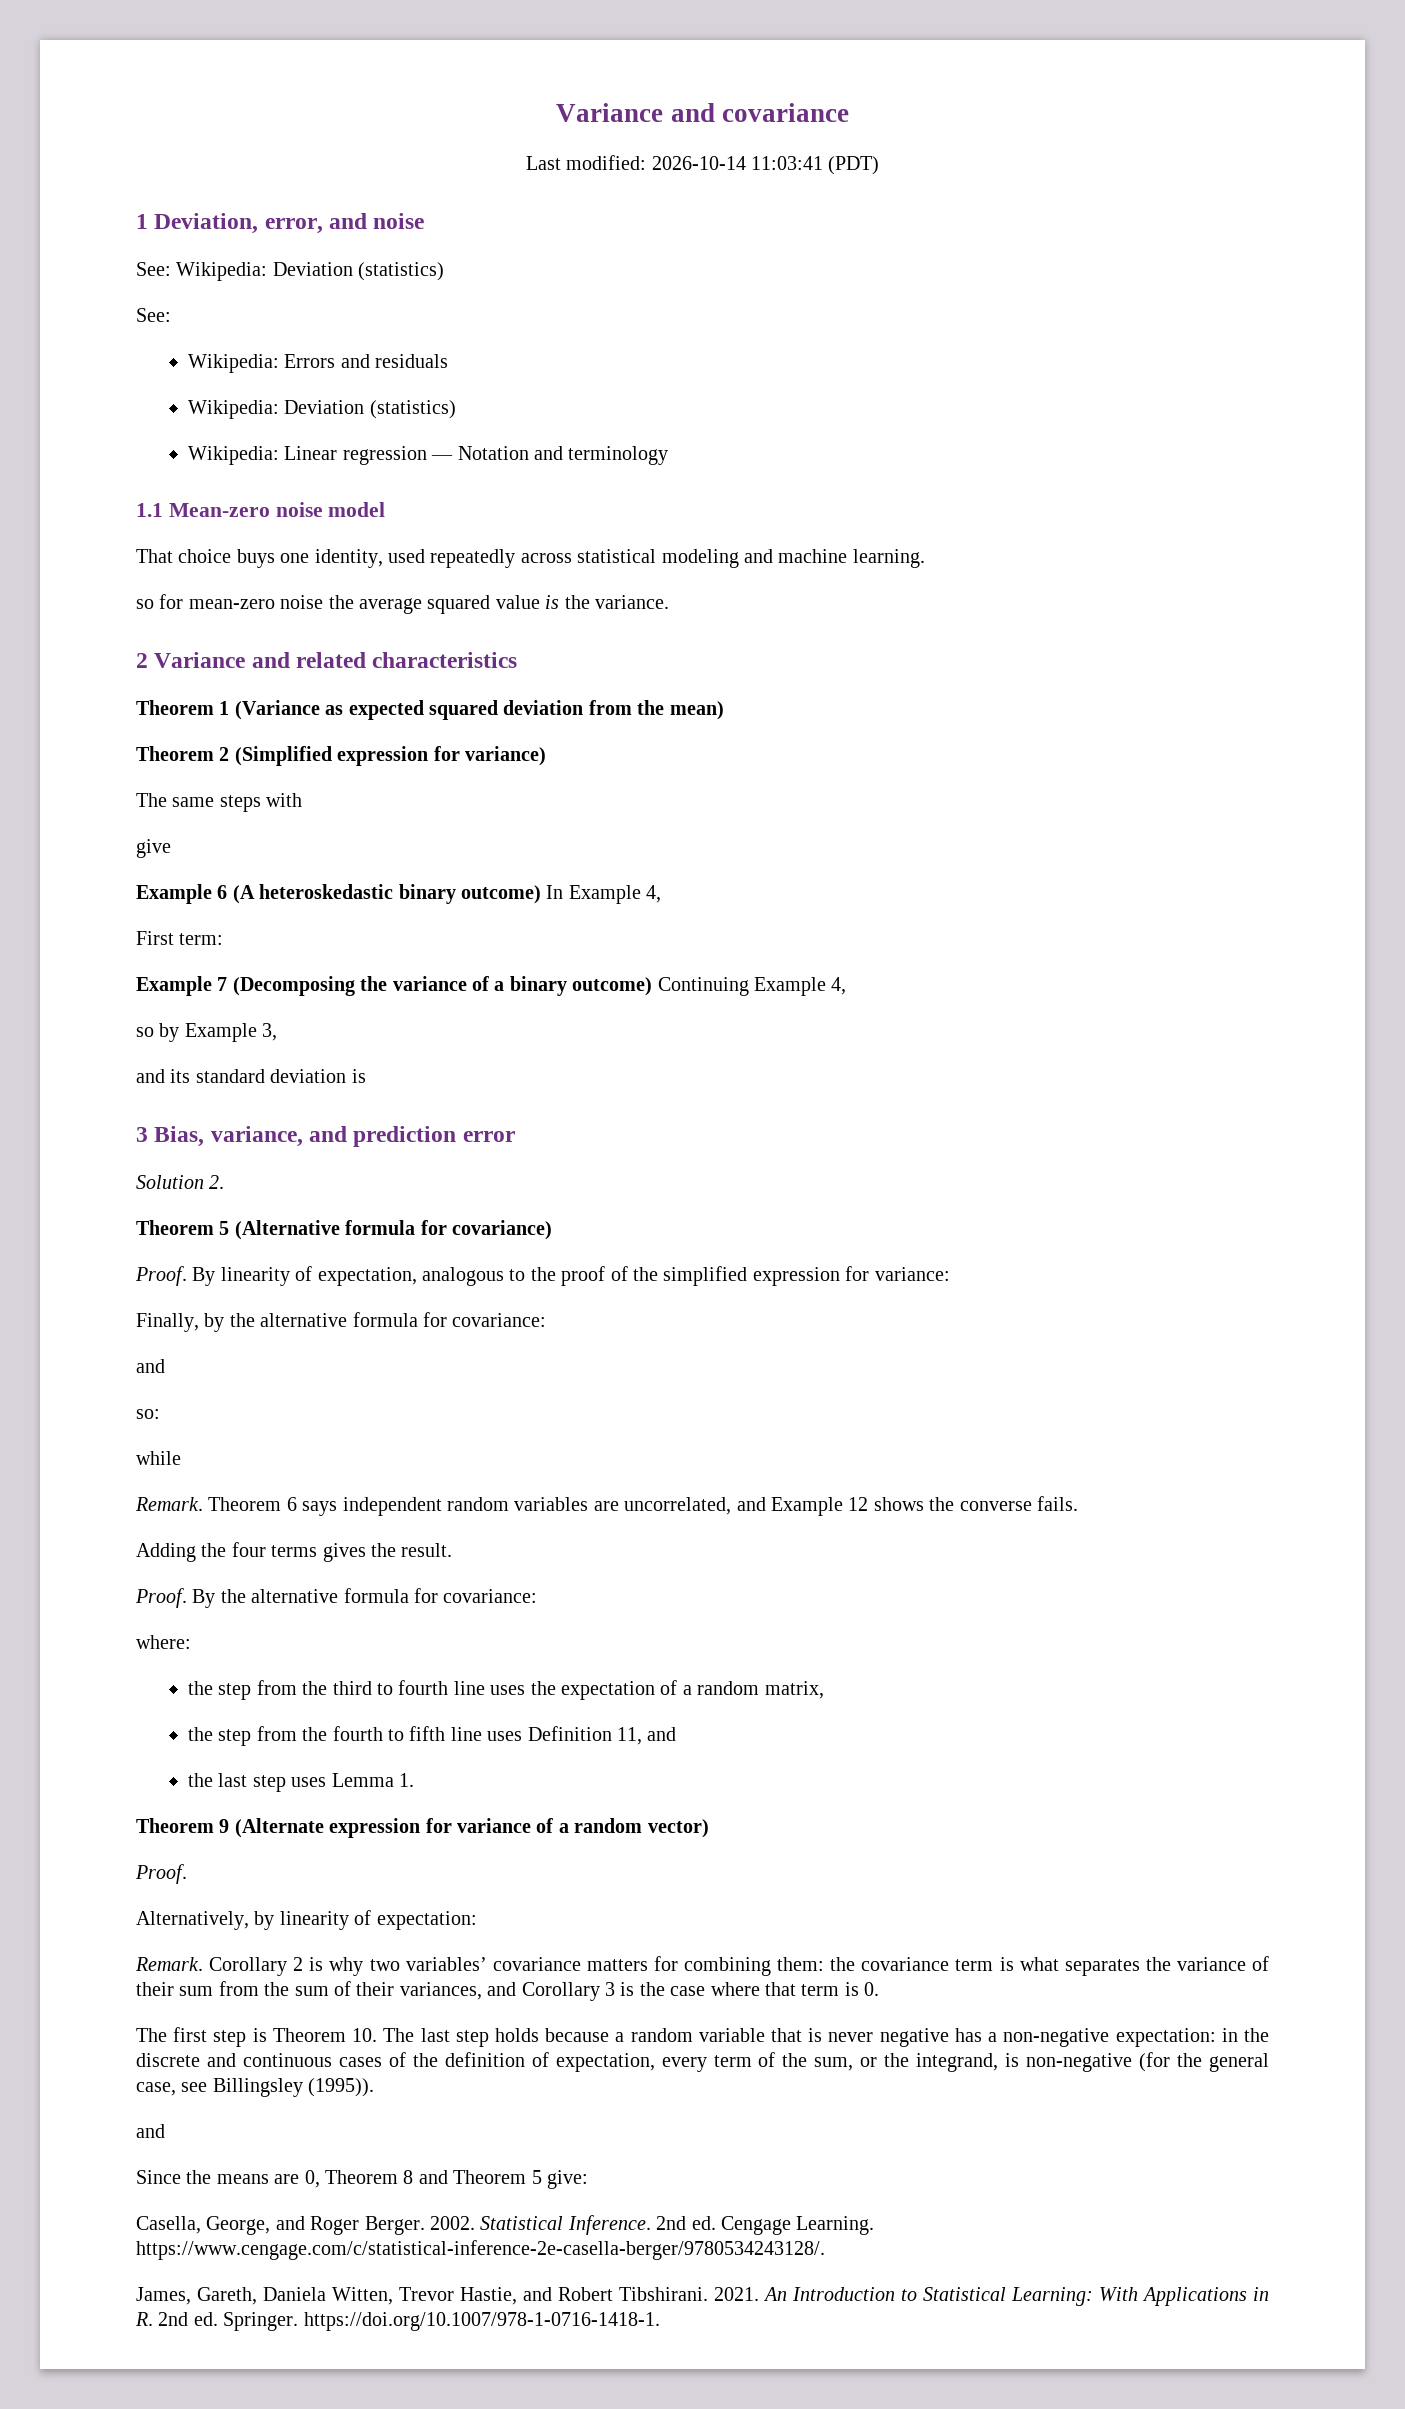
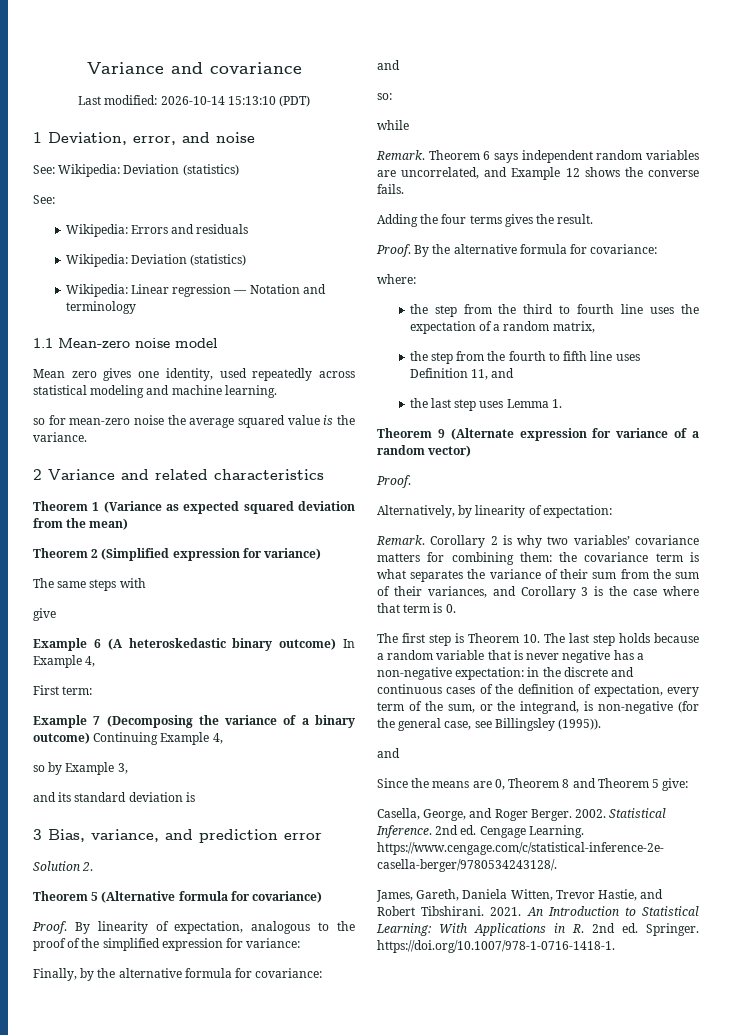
- Last modified: 2026-10-14 11:03:41 (PDT)
+ Last modified: 2026-10-14 15:13:10 (PDT)
- That choice buys one identity, used repeatedly across statistical modeling and machine learning.
+ Mean zero gives one identity, used repeatedly across statistical modeling and machine learning.

